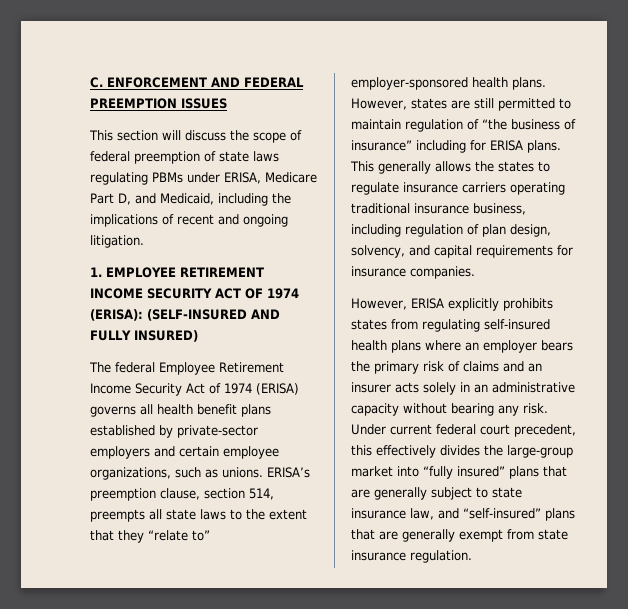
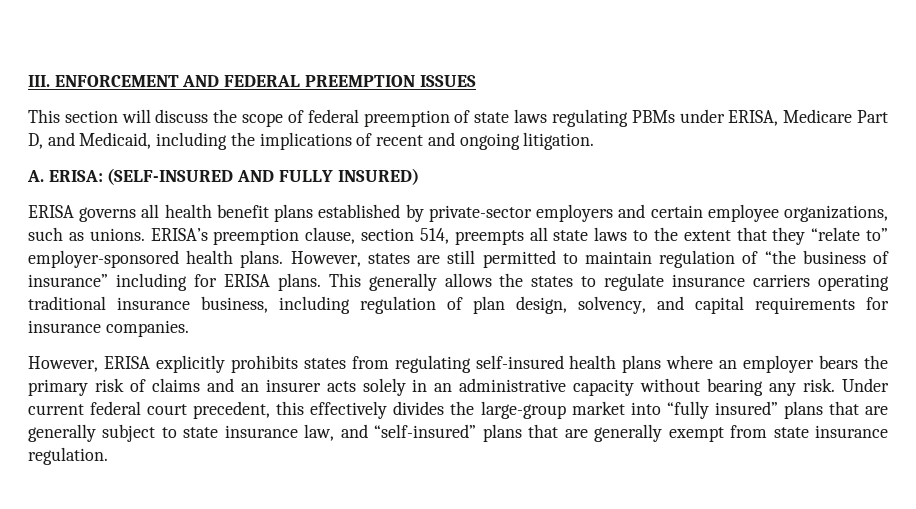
- C. ENFORCEMENT AND FEDERAL PREEMPTION ISSUES
+ III. ENFORCEMENT AND FEDERAL PREEMPTION ISSUES
- 1. EMPLOYEE RETIREMENT INCOME SECURITY ACT OF 1974 (ERISA): (SELF-INSURED AND FULLY INSURED)
- The federal Employee Retirement Income Security Act of 1974 (ERISA) governs all health benefit plans established by private-sector employers and certain employee organizations, such as unions.
+ A. ERISA: (SELF-INSURED AND FULLY INSURED)
+ ERISA governs all health benefit plans established by private-sector employers and certain employee organizations, such as unions.

